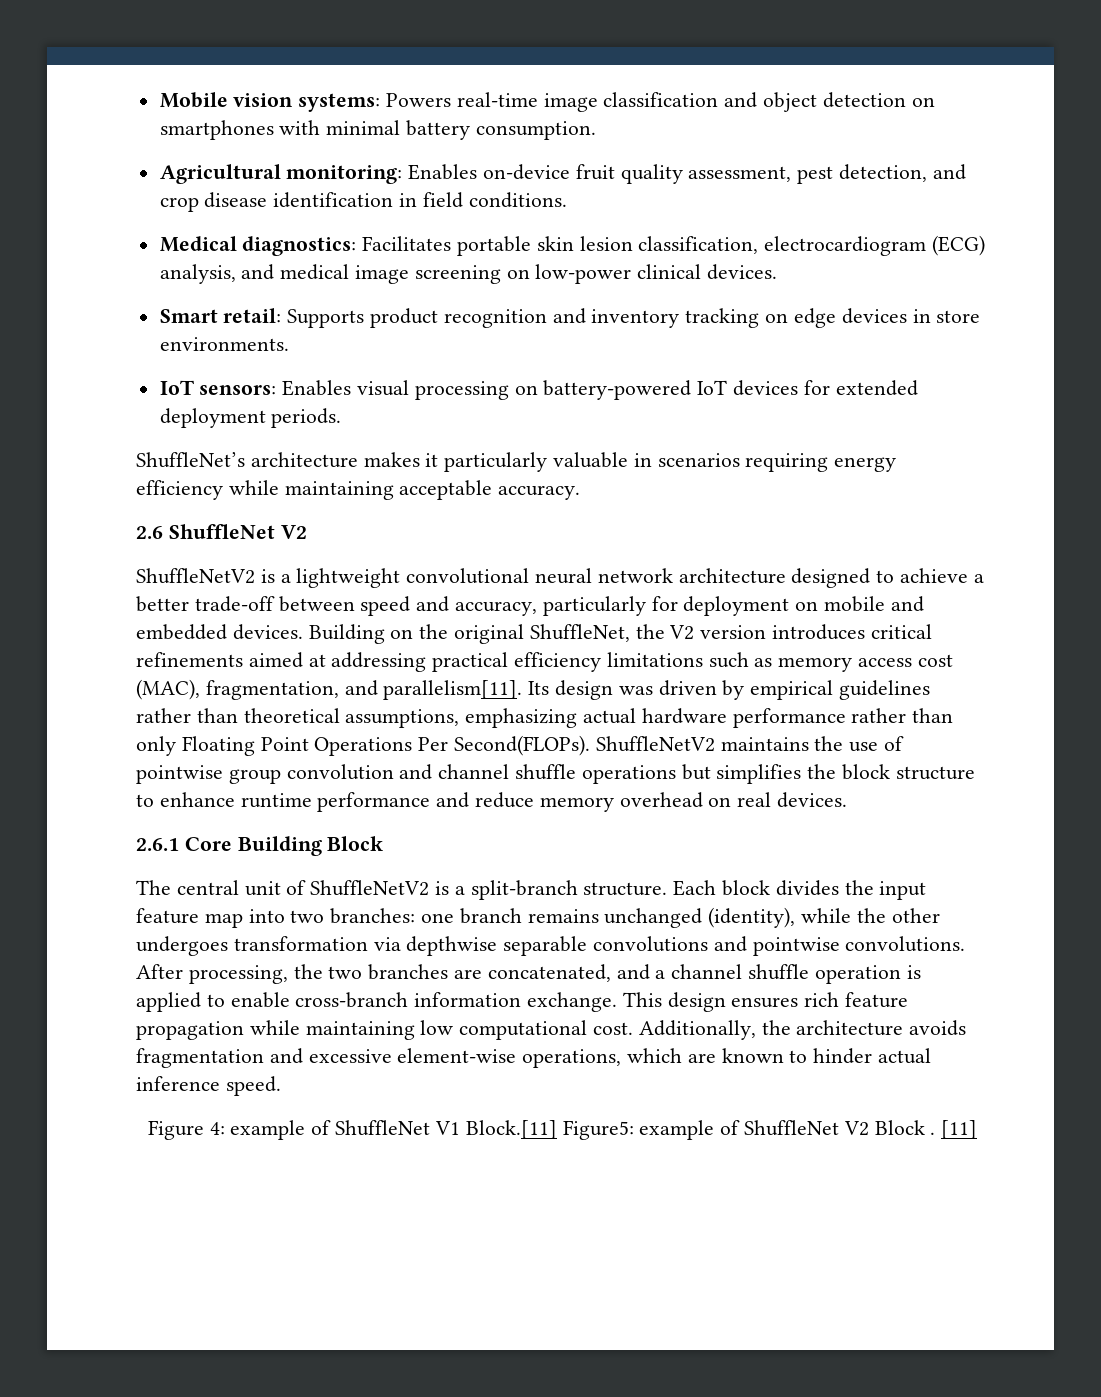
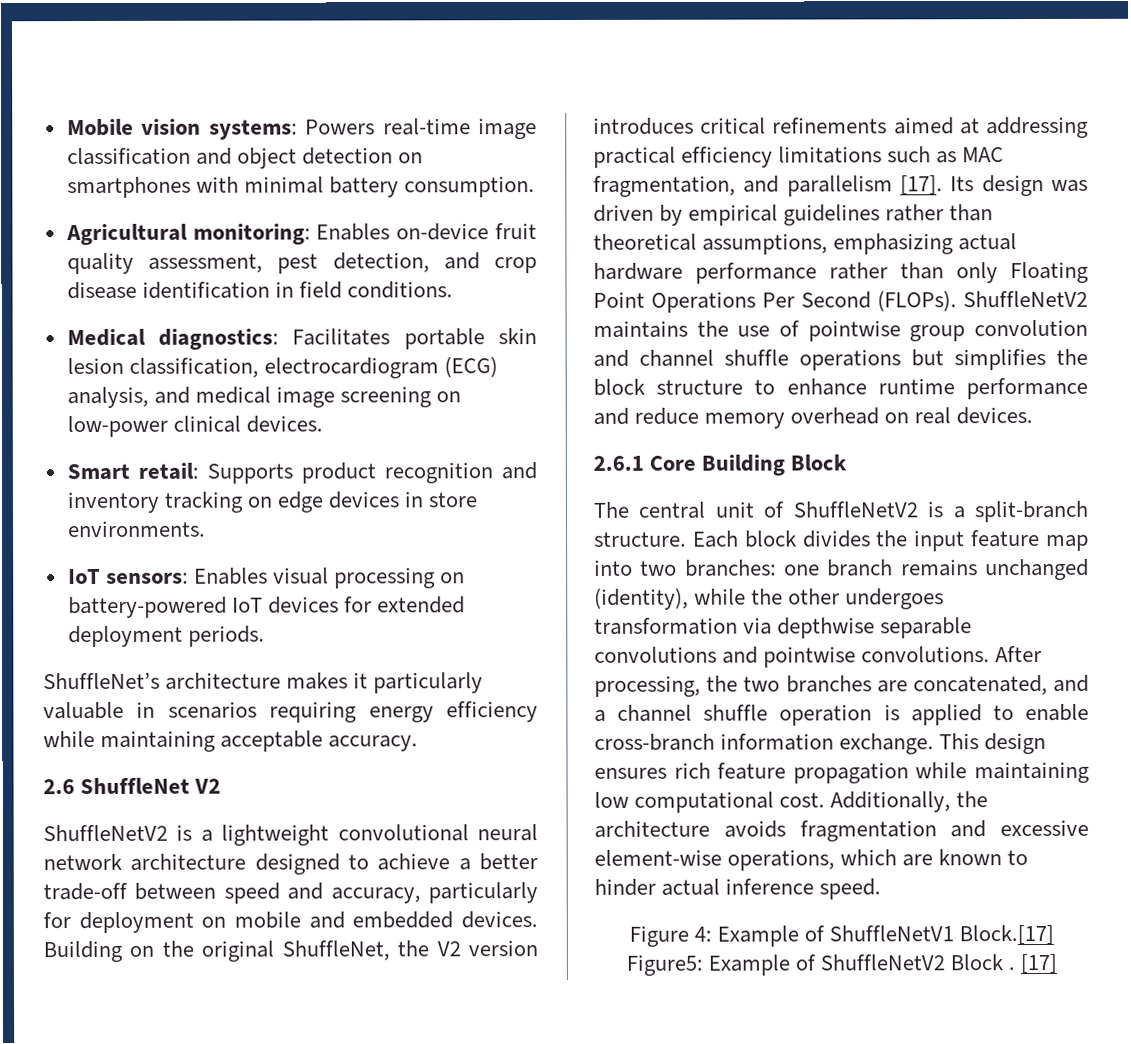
- Building on the original ShuffleNet, the V2 version introduces critical refinements aimed at addressing practical efficiency limitations such as memory access cost (MAC), fragmentation, and parallelism[11].
+ Building on the original ShuffleNet, the V2 version introduces critical refinements aimed at addressing practical efficiency limitations such as MAC fragmentation, and parallelism [17].
- Its design was driven by empirical guidelines rather than theoretical assumptions, emphasizing actual hardware performance rather than only Floating Point Operations Per Second(FLOPs).
+ Its design was driven by empirical guidelines rather than theoretical assumptions, emphasizing actual hardware performance rather than only Floating Point Operations Per Second (FLOPs).
- Figure 4: example of ShuffleNet V1 Block.[11] Figure5: example of ShuffleNet V2 Block .
+ Figure 4: Example of ShuffleNetV1 Block.[17] Figure5: Example of ShuffleNetV2 Block .
- [11]
+ [17]

